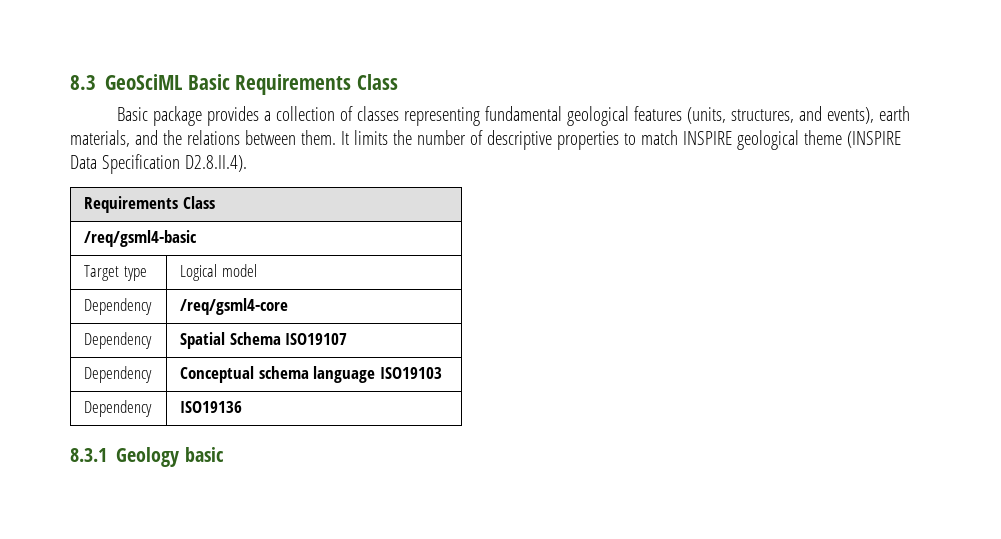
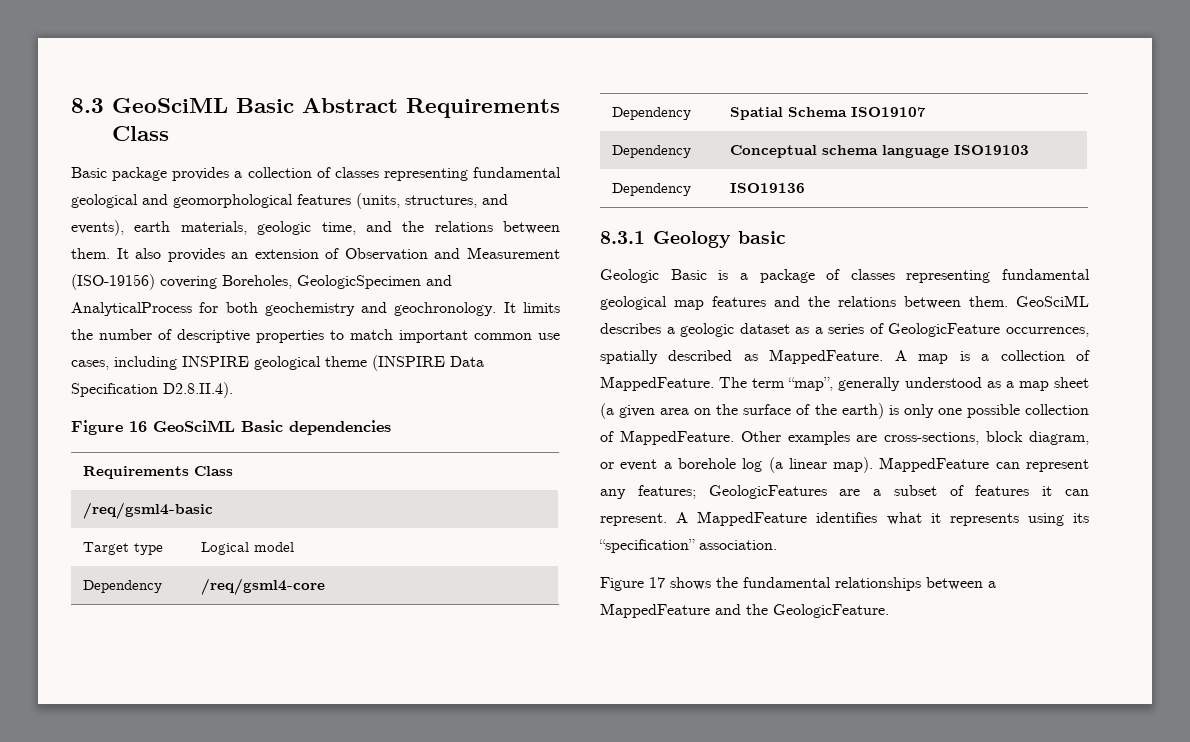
- 8.3 GeoSciML Basic Requirements Class
+ 8.3 GeoSciML Basic Abstract Requirements Class
- Basic package provides a collection of classes representing fundamental geological features (units, structures, and events), earth materials, and the relations between them.
+ Basic package provides a collection of classes representing fundamental geological and geomorphological features (units, structures, and events), earth materials, geologic time, and the relations between them.
- It limits the number of descriptive properties to match INSPIRE geological theme (INSPIRE Data Specification D2.8.II.4).
+ It also provides an extension of Observation and Measurement (ISO-19156) covering Boreholes, GeologicSpecimen and AnalyticalProcess for both geochemistry and geochronology. It limits the number of descriptive properties to match important common use cases, including INSPIRE geological theme (INSPIRE Data Specification D2.8.II.4).
+ Figure 16 GeoSciML Basic dependencies
+ Geologic Basic is a package of classes representing fundamental geological map features and the relations between them. GeoSciML describes a geologic dataset as a series of GeologicFeature occurrences, spatially described as MappedFeature. A map is a collection of MappedFeature. The term “map”, generally understood as a map sheet (a given area on the surface of the earth) is only one possible collection of MappedFeature. Other examples are cross-sections, block diagram, or event a borehole log (a linear map). MappedFeature can represent any features; GeologicFeatures are a subset of features it can represent. A MappedFeature identifies what it represents using its “specification” association.
+ Figure 17 shows the fundamental relationships between a MappedFeature and the GeologicFeature.

